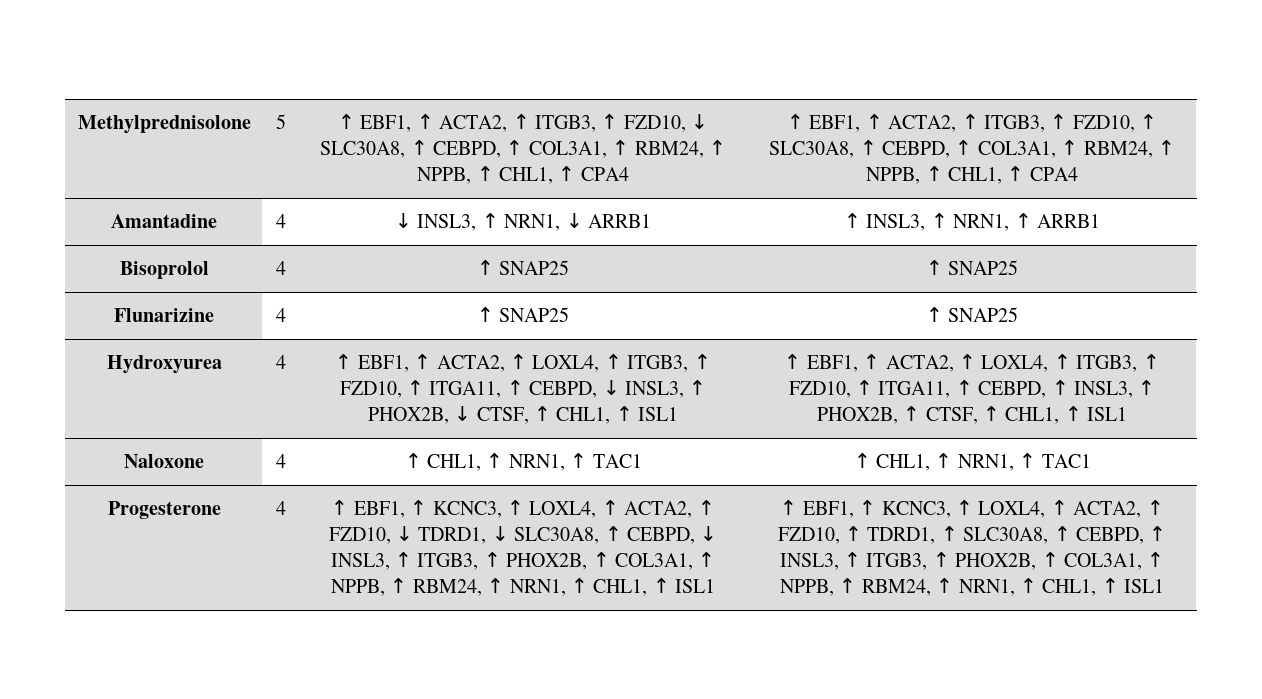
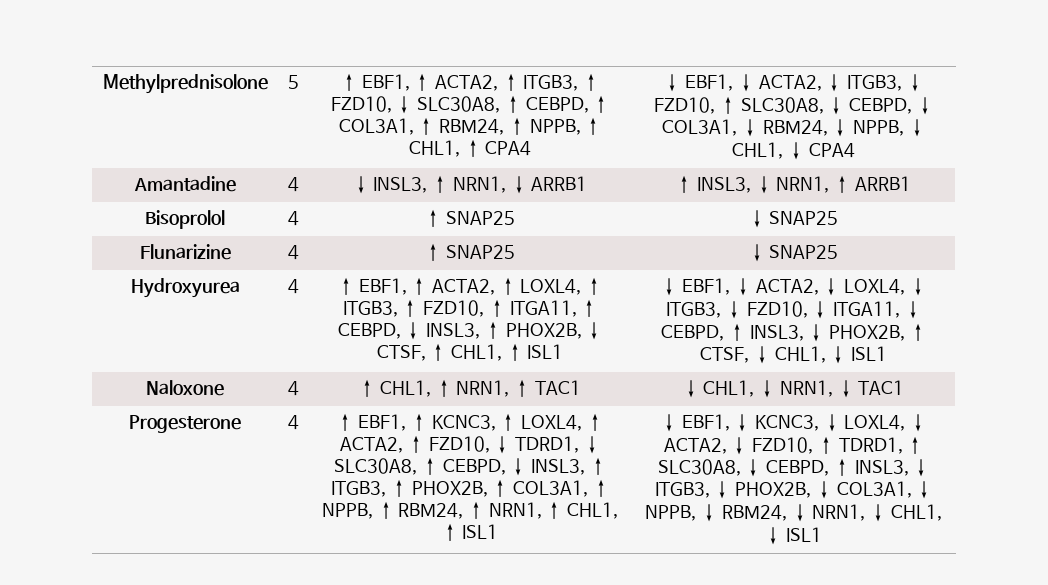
- ↑ EBF1, ↑ ACTA2, ↑ ITGB3, ↑ FZD10, ↑ SLC30A8, ↑ CEBPD, ↑ COL3A1, ↑ RBM24, ↑ NPPB, ↑ CHL1, ↑ CPA4
+ ↓ EBF1, ↓ ACTA2, ↓ ITGB3, ↓ FZD10, ↑ SLC30A8, ↓ CEBPD, ↓ COL3A1, ↓ RBM24, ↓ NPPB, ↓ CHL1, ↓ CPA4
- Amantadine | 4 | ↓ INSL3, ↑ NRN1, ↓ ARRB1 | ↑ INSL3, ↑ NRN1, ↑ ARRB1
+ Amantadine | 4 | ↓ INSL3, ↑ NRN1, ↓ ARRB1 | ↑ INSL3, ↓ NRN1, ↑ ARRB1
- Bisoprolol | 4 | ↑ SNAP25 | ↑ SNAP25
+ Bisoprolol | 4 | ↑ SNAP25 | ↓ SNAP25
- Flunarizine | 4 | ↑ SNAP25 | ↑ SNAP25
+ Flunarizine | 4 | ↑ SNAP25 | ↓ SNAP25
- ↑ EBF1, ↑ ACTA2, ↑ LOXL4, ↑ ITGB3, ↑ FZD10, ↑ ITGA11, ↑ CEBPD, ↑ INSL3, ↑ PHOX2B, ↑ CTSF, ↑ CHL1, ↑ ISL1
+ ↓ EBF1, ↓ ACTA2, ↓ LOXL4, ↓ ITGB3, ↓ FZD10, ↓ ITGA11, ↓ CEBPD, ↑ INSL3, ↓ PHOX2B, ↑ CTSF, ↓ CHL1, ↓ ISL1
- Naloxone | 4 | ↑ CHL1, ↑ NRN1, ↑ TAC1 | ↑ CHL1, ↑ NRN1, ↑ TAC1
+ Naloxone | 4 | ↑ CHL1, ↑ NRN1, ↑ TAC1 | ↓ CHL1, ↓ NRN1, ↓ TAC1
- ↑ EBF1, ↑ KCNC3, ↑ LOXL4, ↑ ACTA2, ↑ FZD10, ↑ TDRD1, ↑ SLC30A8, ↑ CEBPD, ↑ INSL3, ↑ ITGB3, ↑ PHOX2B, ↑ COL3A1, ↑ NPPB, ↑ RBM24, ↑ NRN1, ↑ CHL1, ↑ ISL1
+ ↓ EBF1, ↓ KCNC3, ↓ LOXL4, ↓ ACTA2, ↓ FZD10, ↑ TDRD1, ↑ SLC30A8, ↓ CEBPD, ↑ INSL3, ↓ ITGB3, ↓ PHOX2B, ↓ COL3A1, ↓ NPPB, ↓ RBM24, ↓ NRN1, ↓ CHL1, ↓ ISL1

